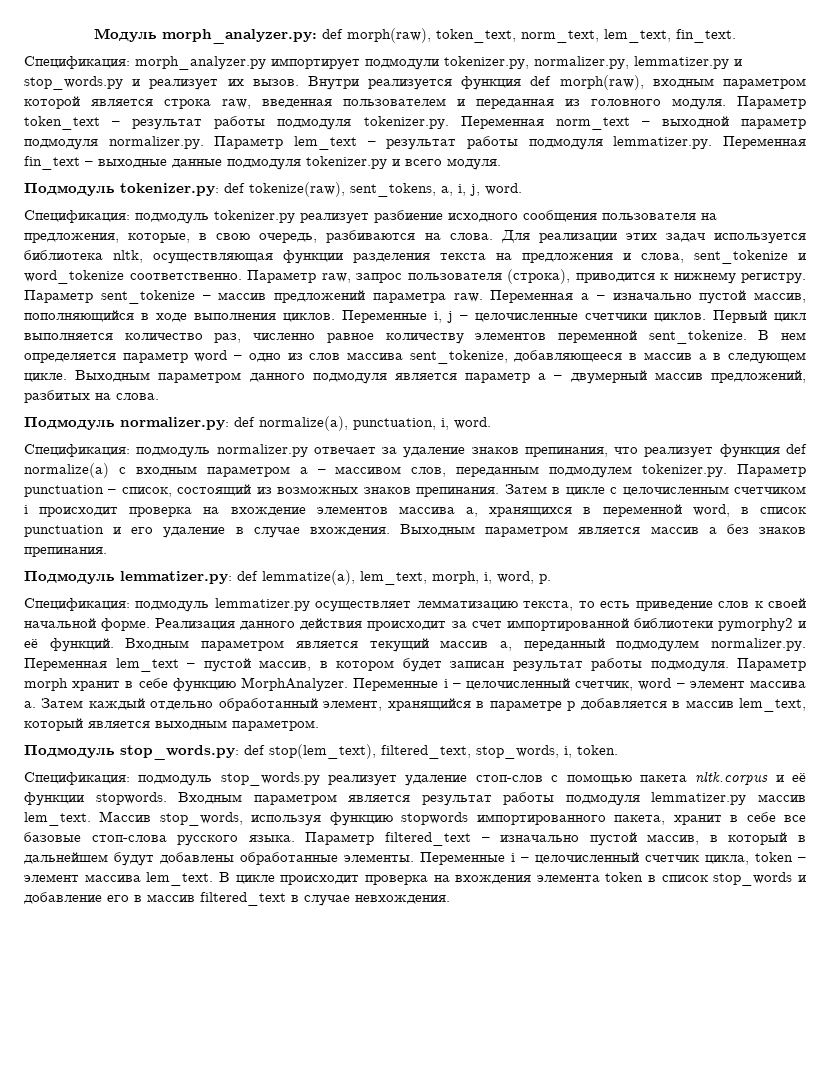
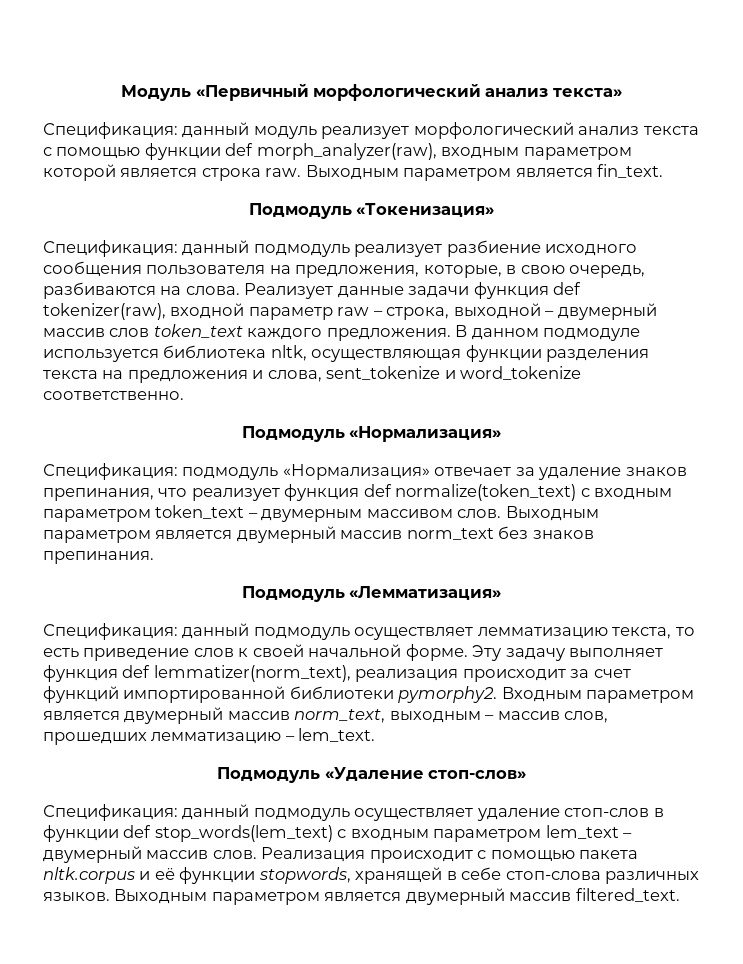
- Модуль morph_analyzer.py: def morph(raw), token_text, norm_text, lem_text, fin_text.
- Спецификация: morph_analyzer.py импортирует подмодули tokenizer.py, normalizer.py, lemmatizer.py и stop_words.py и реализует их вызов. Внутри реализуется функция def morph(raw), входным параметром которой является строка raw, введенная пользователем и переданная из головного модуля. Параметр token_text – результат работы подмодуля tokenizer.py. Переменная norm_text – выходной параметр подмодуля normalizer.py. Параметр lem_text – результат работы подмодуля lemmatizer.py. Переменная fin_text – выходные данные подмодуля tokenizer.py и всего модуля.
- Подмодуль tokenizer.py: def tokenize(raw), sent_tokens, a, i, j, word.
- Спецификация: подмодуль tokenizer.py реализует разбиение исходного сообщения пользователя на предложения, которые, в свою очередь, разбиваются на слова.
+ Модуль «Первичный морфологический анализ текста»
+ Спецификация: данный модуль реализует морфологический анализ текста с помощью функции def morph_analyzer(raw), входным параметром которой является строка raw. Выходным параметром является fin_text.
+ Подмодуль «Токенизация»
+ Спецификация: данный подмодуль реализует разбиение исходного сообщения пользователя на предложения, которые, в свою очередь, разбиваются на слова.
- Для реализации этих задач используется библиотека nltk, осуществляющая функции разделения текста на предложения и слова, sent_tokenize и word_tokenize соответственно. Параметр raw, запрос пользователя (строка), приводится к нижнему регистру. Параметр sent_tokenize – массив предложений параметра raw. Переменная a – изначально пустой массив, пополняющийся в ходе выполнения циклов. Переменные i, j – целочисленные счетчики циклов. Первый цикл выполняется количество раз, численно равное количеству элементов переменной sent_tokenize. В нем определяется параметр word – одно из слов массива sent_tokenize, добавляющееся в массив a в следующем цикле. Выходным параметром данного подмодуля является параметр a – двумерный массив предложений, разбитых на слова.
- Подмодуль normalizer.py: def normalize(a), punctuation, i, word.
- Спецификация: подмодуль normalizer.py отвечает за удаление знаков препинания, что реализует функция def normalize(a) с входным параметром a – массивом слов, переданным подмодулем tokenizer.py. Параметр punctuation – список, состоящий из возможных знаков препинания. Затем в цикле с целочисленным счетчиком i происходит проверка на вхождение элементов массива a, хранящихся в переменной word, в список punctuation и его удаление в случае вхождения. Выходным параметром является массив a без знаков препинания.
- Подмодуль lemmatizer.py: def lemmatize(a), lem_text, morph, i, word, p.
- Спецификация: подмодуль lemmatizer.py осуществляет лемматизацию текста, то есть приведение слов к своей начальной форме.
+ Реализует данные задачи функция def tokenizer(raw), входной параметр raw – строка, выходной – двумерный массив слов token_text каждого предложения. В данном подмодуле используется библиотека nltk, осуществляющая функции разделения текста на предложения и слова, sent_tokenize и word_tokenize соответственно.
+ Подмодуль «Нормализация»
+ Спецификация: подмодуль «Нормализация» отвечает за удаление знаков препинания, что реализует функция def normalize(token_text) с входным параметром token_text – двумерным массивом слов. Выходным параметром является двумерный массив norm_text без знаков препинания.
+ Подмодуль «Лемматизация»
+ Спецификация: данный подмодуль осуществляет лемматизацию текста, то есть приведение слов к своей начальной форме.
- Реализация данного действия происходит за счет импортированной библиотеки pymorphy2 и её функций. Входным параметром является текущий массив a, переданный подмодулем normalizer.py. Переменная lem_text – пустой массив, в котором будет записан результат работы подмодуля. Параметр morph хранит в себе функцию MorphAnalyzer. Переменные i – целочисленный счетчик, word – элемент массива a. Затем каждый отдельно обработанный элемент, хранящийся в параметре p добавляется в массив lem_text, который является выходным параметром.
- Подмодуль stop_words.py: def stop(lem_text), filtered_text, stop_words, i, token.
- Спецификация: подмодуль stop_words.py реализует удаление стоп-слов с помощью пакета nltk.corpus и её функции stopwords. Входным параметром является результат работы подмодуля lemmatizer.py массив lem_text. Массив stop_words, используя функцию stopwords импортированного пакета, хранит в себе все базовые стоп-слова русского языка. Параметр filtered_text – изначально пустой массив, в который в дальнейшем будут добавлены обработанные элементы. Переменные i – целочисленный счетчик цикла, token – элемент массива lem_text. В цикле происходит проверка на вхождения элемента token в список stop_words и добавление его в массив filtered_text в случае невхождения.
+ Эту задачу выполняет функция def lemmatizer(norm_text), реализация происходит за счет функций импортированной библиотеки pymorphy2. Входным параметром является двумерный массив norm_text, выходным – массив слов, прошедших лемматизацию – lem_text.
+ Подмодуль «Удаление стоп-слов»
+ Спецификация: данный подмодуль осуществляет удаление стоп-слов в функции def stop_words(lem_text) с входным параметром lem_text – двумерный массив слов. Реализация происходит с помощью пакета nltk.corpus и её функции stopwords, хранящей в себе стоп-слова различных языков. Выходным параметром является двумерный массив filtered_text.

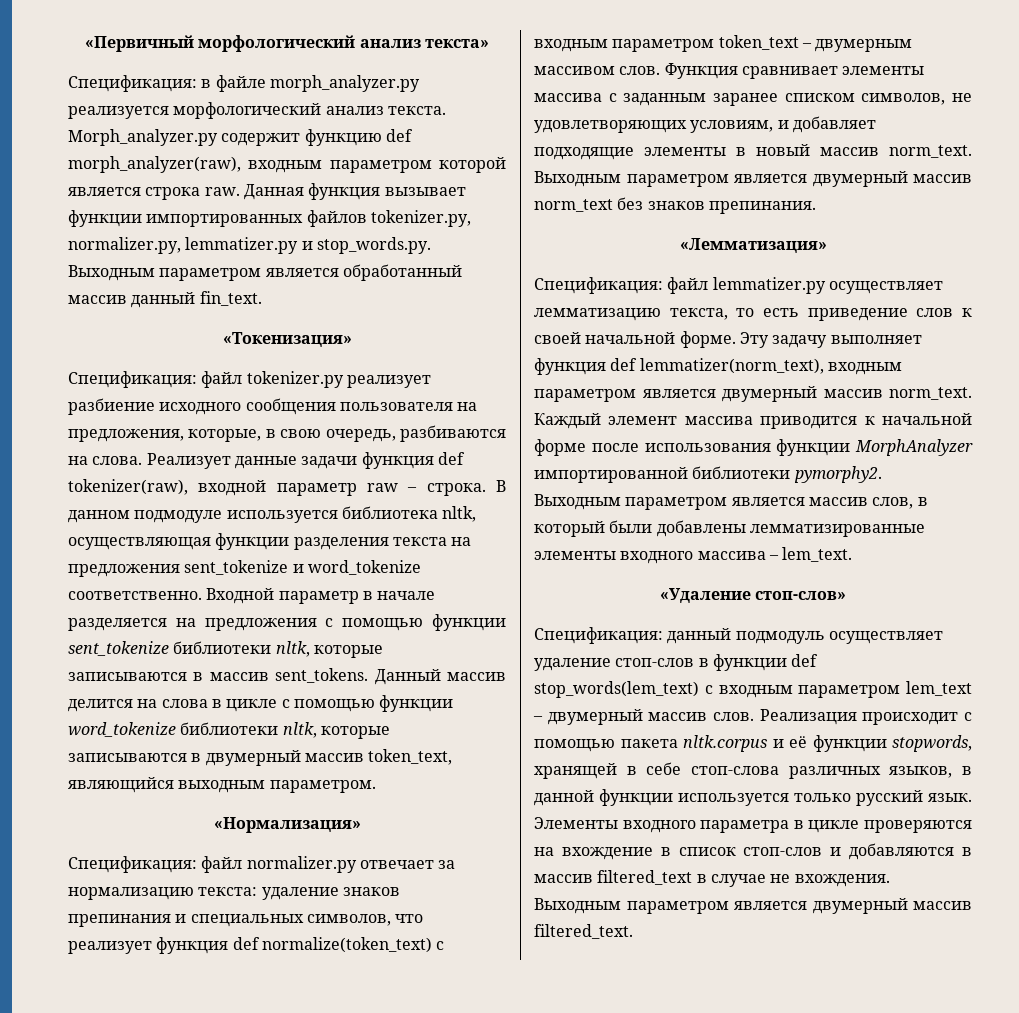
- Модуль «Первичный морфологический анализ текста»
+ «Первичный морфологический анализ текста»
- Спецификация: данный модуль реализует морфологический анализ текста с помощью функции def morph_analyzer(raw), входным параметром которой является строка raw.
+ Спецификация: в файле morph_analyzer.py реализуется морфологический анализ текста. Morph_analyzer.py содержит функцию def morph_analyzer(raw), входным параметром которой является строка raw.
- Выходным параметром является fin_text.
+ Данная функция вызывает функции импортированных файлов tokenizer.py, normalizer.py, lemmatizer.py и stop_words.py. Выходным параметром является обработанный массив данный fin_text.
- Подмодуль «Токенизация»
+ «Токенизация»
- Спецификация: данный подмодуль реализует разбиение исходного сообщения пользователя на предложения, которые, в свою очередь, разбиваются на слова.
+ Спецификация: файл tokenizer.py реализует разбиение исходного сообщения пользователя на предложения, которые, в свою очередь, разбиваются на слова.
- Реализует данные задачи функция def tokenizer(raw), входной параметр raw – строка, выходной – двумерный массив слов token_text каждого предложения.
+ Реализует данные задачи функция def tokenizer(raw), входной параметр raw – строка.
- В данном подмодуле используется библиотека nltk, осуществляющая функции разделения текста на предложения и слова, sent_tokenize и word_tokenize соответственно.
- Подмодуль «Нормализация»
- Спецификация: подмодуль «Нормализация» отвечает за удаление знаков препинания, что реализует функция def normalize(token_text) с входным параметром token_text – двумерным массивом слов.
+ В данном подмодуле используется библиотека nltk, осуществляющая функции разделения текста на предложения sent_tokenize и word_tokenize соответственно. Входной параметр в начале разделяется на предложения с помощью функции sent_tokenize библиотеки nltk, которые записываются в массив sent_tokens. Данный массив делится на слова в цикле с помощью функции word_tokenize библиотеки nltk, которые записываются в двумерный массив token_text, являющийся выходным параметром.
+ «Нормализация»
+ Спецификация: файл normalizer.py отвечает за нормализацию текста: удаление знаков препинания и специальных символов, что реализует функция def normalize(token_text) с входным параметром token_text – двумерным массивом слов.
+ Функция сравнивает элементы массива с заданным заранее списком символов, не удовлетворяющих условиям, и добавляет подходящие элементы в новый массив norm_text.
- Подмодуль «Лемматизация»
+ «Лемматизация»
- Спецификация: данный подмодуль осуществляет лемматизацию текста, то есть приведение слов к своей начальной форме.
+ Спецификация: файл lemmatizer.py осуществляет лемматизацию текста, то есть приведение слов к своей начальной форме.
- Эту задачу выполняет функция def lemmatizer(norm_text), реализация происходит за счет функций импортированной библиотеки pymorphy2. Входным параметром является двумерный массив norm_text, выходным – массив слов, прошедших лемматизацию – lem_text.
+ Эту задачу выполняет функция def lemmatizer(norm_text), входным параметром является двумерный массив norm_text. Каждый элемент массива приводится к начальной форме после использования функции MorphAnalyzer импортированной библиотеки pymorphy2. Выходным параметром является массив слов, в который были добавлены лемматизированные элементы входного массива – lem_text.
- Подмодуль «Удаление стоп-слов»
+ «Удаление стоп-слов»
- Реализация происходит с помощью пакета nltk.corpus и её функции stopwords, хранящей в себе стоп-слова различных языков.
+ Реализация происходит с помощью пакета nltk.corpus и её функции stopwords, хранящей в себе стоп-слова различных языков, в данной функции используется только русский язык. Элементы входного параметра в цикле проверяются на вхождение в список стоп-слов и добавляются в массив filtered_text в случае не вхождения.

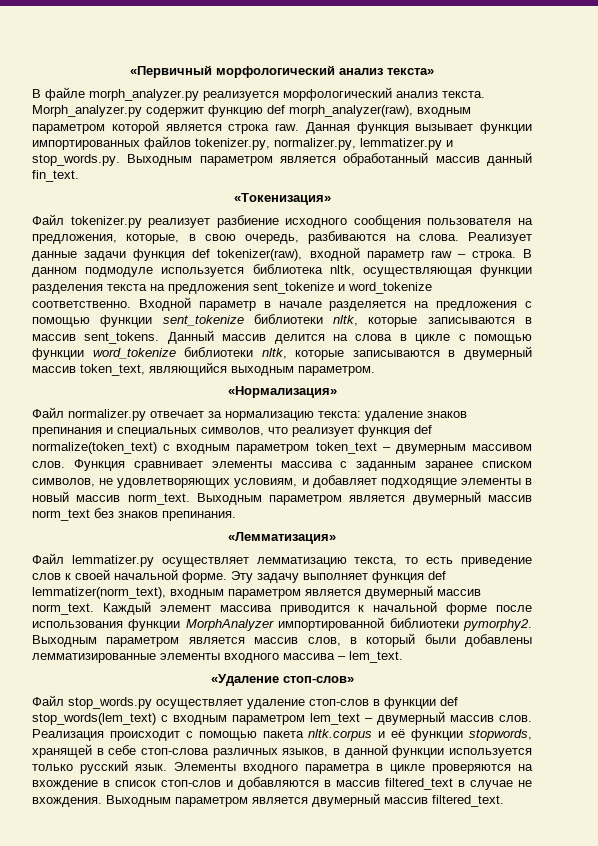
- Спецификация: в файле morph_analyzer.py реализуется морфологический анализ текста.
+ В файле morph_analyzer.py реализуется морфологический анализ текста.
- Спецификация: файл tokenizer.py реализует разбиение исходного сообщения пользователя на предложения, которые, в свою очередь, разбиваются на слова.
+ Файл tokenizer.py реализует разбиение исходного сообщения пользователя на предложения, которые, в свою очередь, разбиваются на слова.
- Спецификация: файл normalizer.py отвечает за нормализацию текста: удаление знаков препинания и специальных символов, что реализует функция def normalize(token_text) с входным параметром token_text – двумерным массивом слов.
+ Файл normalizer.py отвечает за нормализацию текста: удаление знаков препинания и специальных символов, что реализует функция def normalize(token_text) с входным параметром token_text – двумерным массивом слов.
- Спецификация: файл lemmatizer.py осуществляет лемматизацию текста, то есть приведение слов к своей начальной форме.
+ Файл lemmatizer.py осуществляет лемматизацию текста, то есть приведение слов к своей начальной форме.
- Спецификация: данный подмодуль осуществляет удаление стоп-слов в функции def stop_words(lem_text) с входным параметром lem_text – двумерный массив слов.
+ Файл stop_words.py осуществляет удаление стоп-слов в функции def stop_words(lem_text) с входным параметром lem_text – двумерный массив слов.

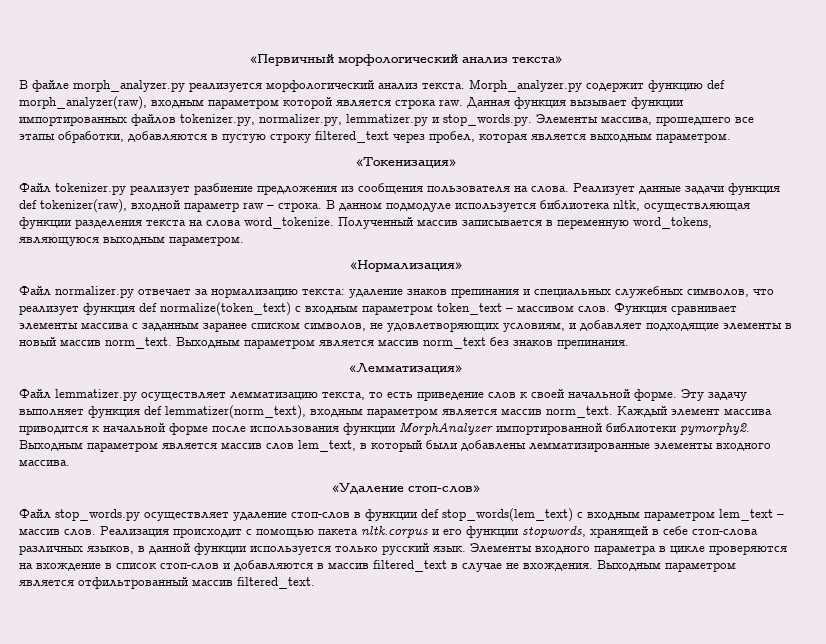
- Данная функция вызывает функции импортированных файлов tokenizer.py, normalizer.py, lemmatizer.py и stop_words.py. Выходным параметром является обработанный массив данный fin_text.
+ Данная функция вызывает функции импортированных файлов tokenizer.py, normalizer.py, lemmatizer.py и stop_words.py. Элементы массива, прошедшего все этапы обработки, добавляются в пустую строку filtered_text через пробел, которая является выходным параметром.
- Файл tokenizer.py реализует разбиение исходного сообщения пользователя на предложения, которые, в свою очередь, разбиваются на слова.
+ Файл tokenizer.py реализует разбиение предложения из сообщения пользователя на слова.
- В данном подмодуле используется библиотека nltk, осуществляющая функции разделения текста на предложения sent_tokenize и word_tokenize соответственно. Входной параметр в начале разделяется на предложения с помощью функции sent_tokenize библиотеки nltk, которые записываются в массив sent_tokens. Данный массив делится на слова в цикле с помощью функции word_tokenize библиотеки nltk, которые записываются в двумерный массив token_text, являющийся выходным параметром.
+ В данном подмодуле используется библиотека nltk, осуществляющая функции разделения текста на слова word_tokenize. Полученный массив записывается в переменную word_tokens, являющуюся выходным параметром.
- Файл normalizer.py отвечает за нормализацию текста: удаление знаков препинания и специальных символов, что реализует функция def normalize(token_text) с входным параметром token_text – двумерным массивом слов.
+ Файл normalizer.py отвечает за нормализацию текста: удаление знаков препинания и специальных служебных символов, что реализует функция def normalize(token_text) с входным параметром token_text – массивом слов.
- Выходным параметром является двумерный массив norm_text без знаков препинания.
+ Выходным параметром является массив norm_text без знаков препинания.
- Эту задачу выполняет функция def lemmatizer(norm_text), входным параметром является двумерный массив norm_text.
+ Эту задачу выполняет функция def lemmatizer(norm_text), входным параметром является массив norm_text.
- Выходным параметром является массив слов, в который были добавлены лемматизированные элементы входного массива – lem_text.
+ Выходным параметром является массив слов lem_text, в который были добавлены лемматизированные элементы входного массива.
- Файл stop_words.py осуществляет удаление стоп-слов в функции def stop_words(lem_text) с входным параметром lem_text – двумерный массив слов.
+ Файл stop_words.py осуществляет удаление стоп-слов в функции def stop_words(lem_text) с входным параметром lem_text – массив слов.
- Реализация происходит с помощью пакета nltk.corpus и её функции stopwords, хранящей в себе стоп-слова различных языков, в данной функции используется только русский язык.
+ Реализация происходит с помощью пакета nltk.corpus и его функции stopwords, хранящей в себе стоп-слова различных языков, в данной функции используется только русский язык.
- Выходным параметром является двумерный массив filtered_text.
+ Выходным параметром является отфильтрованный массив filtered_text.

